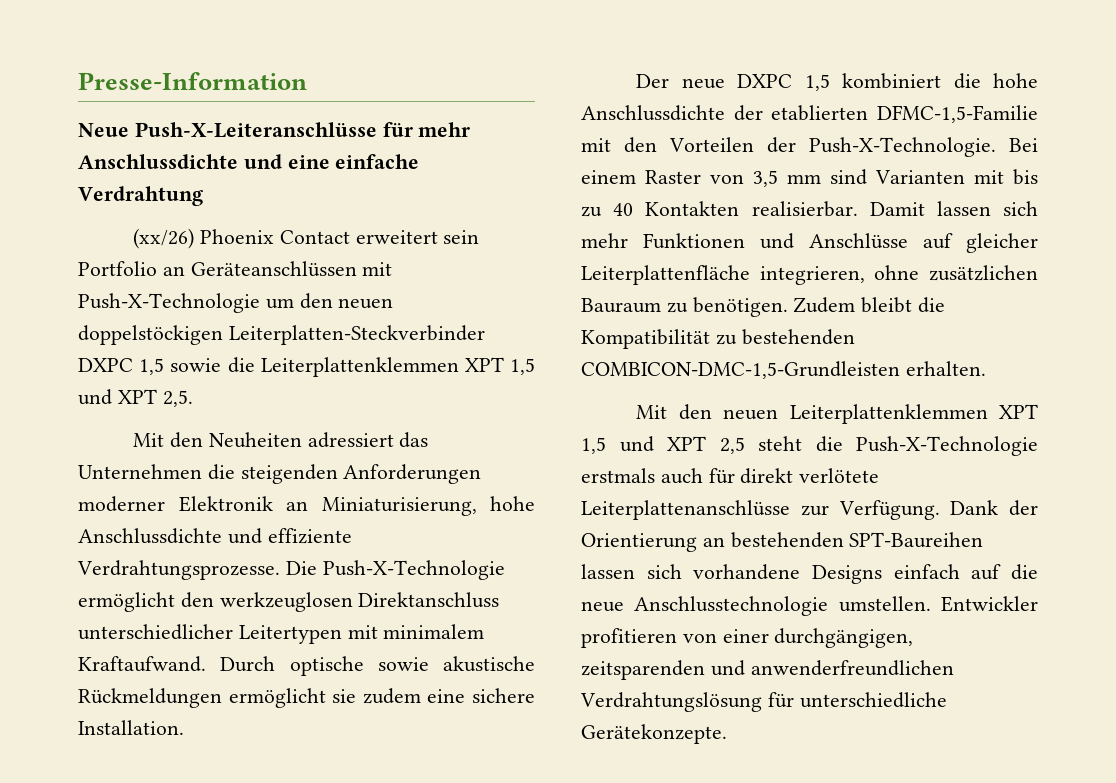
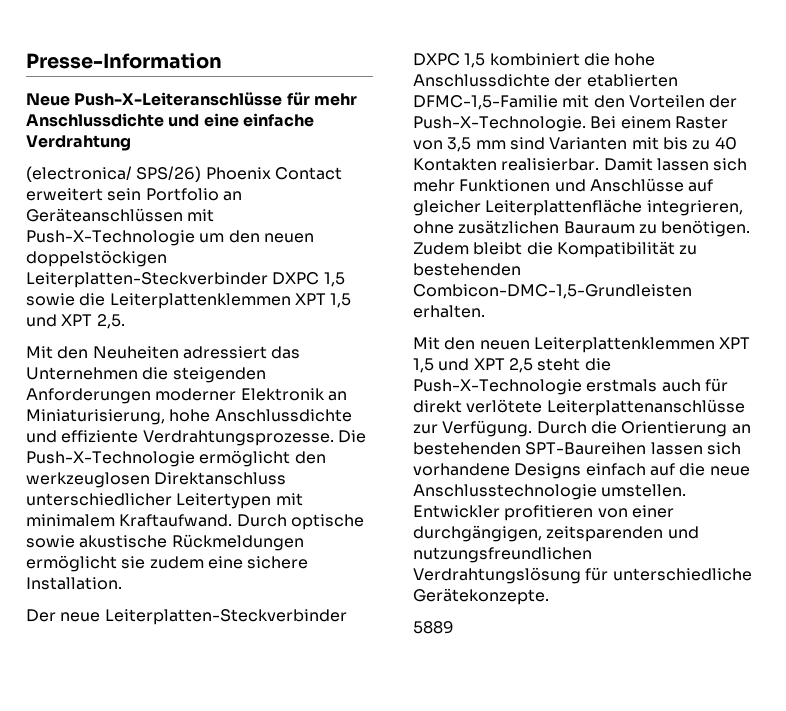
- (xx/26) Phoenix Contact erweitert sein Portfolio an Geräteanschlüssen mit Push-X-Technologie um den neuen doppelstöckigen Leiterplatten-Steckverbinder DXPC 1,5 sowie die Leiterplattenklemmen XPT 1,5 und XPT 2,5.
+ (electronica/ SPS/26) Phoenix Contact erweitert sein Portfolio an Geräteanschlüssen mit Push-X-Technologie um den neuen doppelstöckigen Leiterplatten-Steckverbinder DXPC 1,5 sowie die Leiterplattenklemmen XPT 1,5 und XPT 2,5.
- Der neue DXPC 1,5 kombiniert die hohe Anschlussdichte der etablierten DFMC-1,5-Familie mit den Vorteilen der Push-X-Technologie.
+ Der neue Leiterplatten-Steckverbinder DXPC 1,5 kombiniert die hohe Anschlussdichte der etablierten DFMC-1,5-Familie mit den Vorteilen der Push-X-Technologie.
- Zudem bleibt die Kompatibilität zu bestehenden COMBICON-DMC-1,5-Grundleisten erhalten.
+ Zudem bleibt die Kompatibilität zu bestehenden Combicon-DMC-1,5-Grundleisten erhalten.
- Dank der Orientierung an bestehenden SPT-Baureihen lassen sich vorhandene Designs einfach auf die neue Anschlusstechnologie umstellen.
+ Durch die Orientierung an bestehenden SPT-Baureihen lassen sich vorhandene Designs einfach auf die neue Anschlusstechnologie umstellen.
- Entwickler profitieren von einer durchgängigen, zeitsparenden und anwenderfreundlichen Verdrahtungslösung für unterschiedliche Gerätekonzepte.
+ Entwickler profitieren von einer durchgängigen, zeitsparenden und nutzungsfreundlichen Verdrahtungslösung für unterschiedliche Gerätekonzepte.
+ 5889

